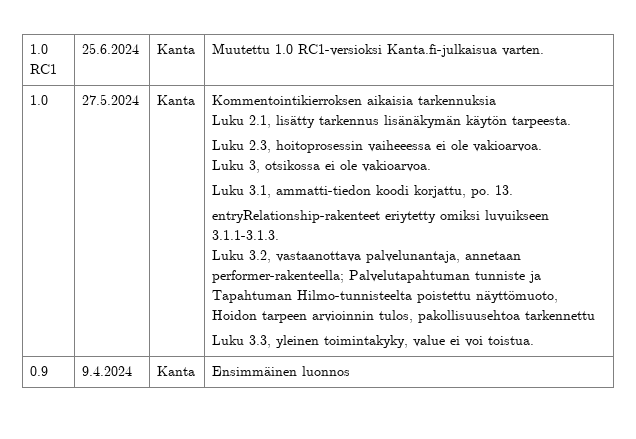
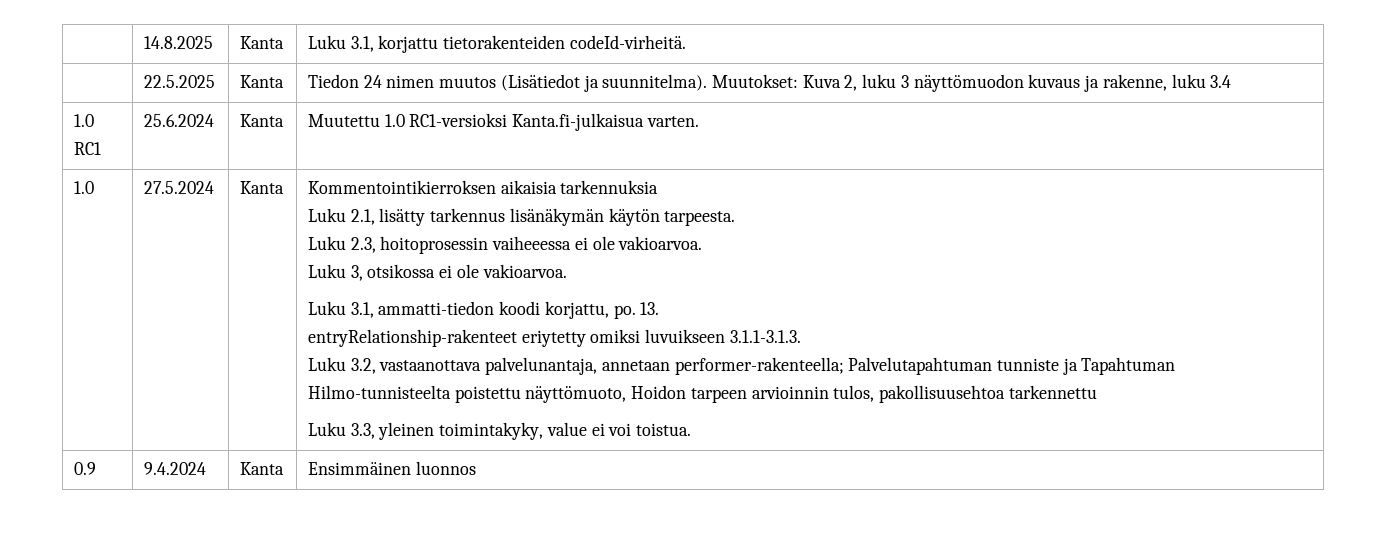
+ | 14.8.2025 | Kanta | Luku 3.1, korjattu tietorakenteiden codeId-virheitä.
+ | 22.5.2025 | Kanta | Tiedon 24 nimen muutos (Lisätiedot ja suunnitelma). Muutokset: Kuva 2, luku 3 näyttömuodon kuvaus ja rakenne, luku 3.4

